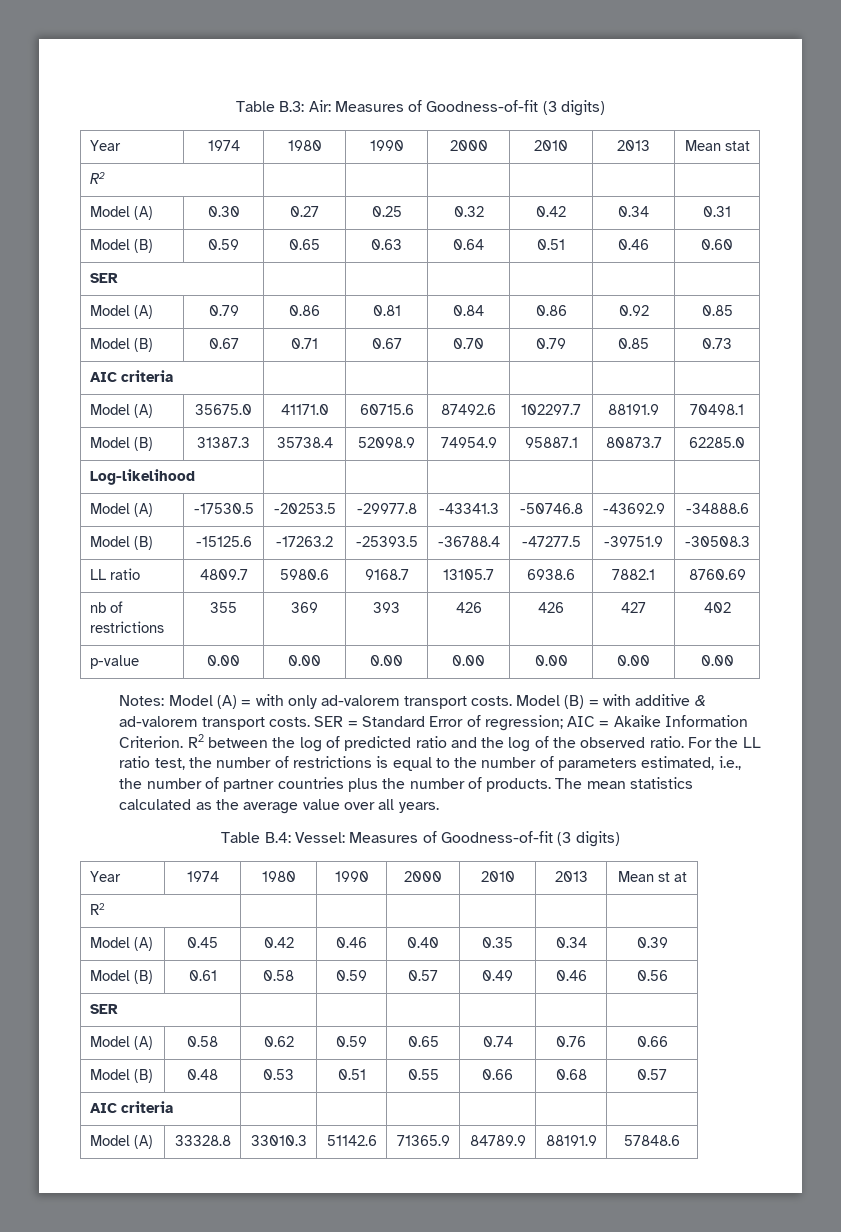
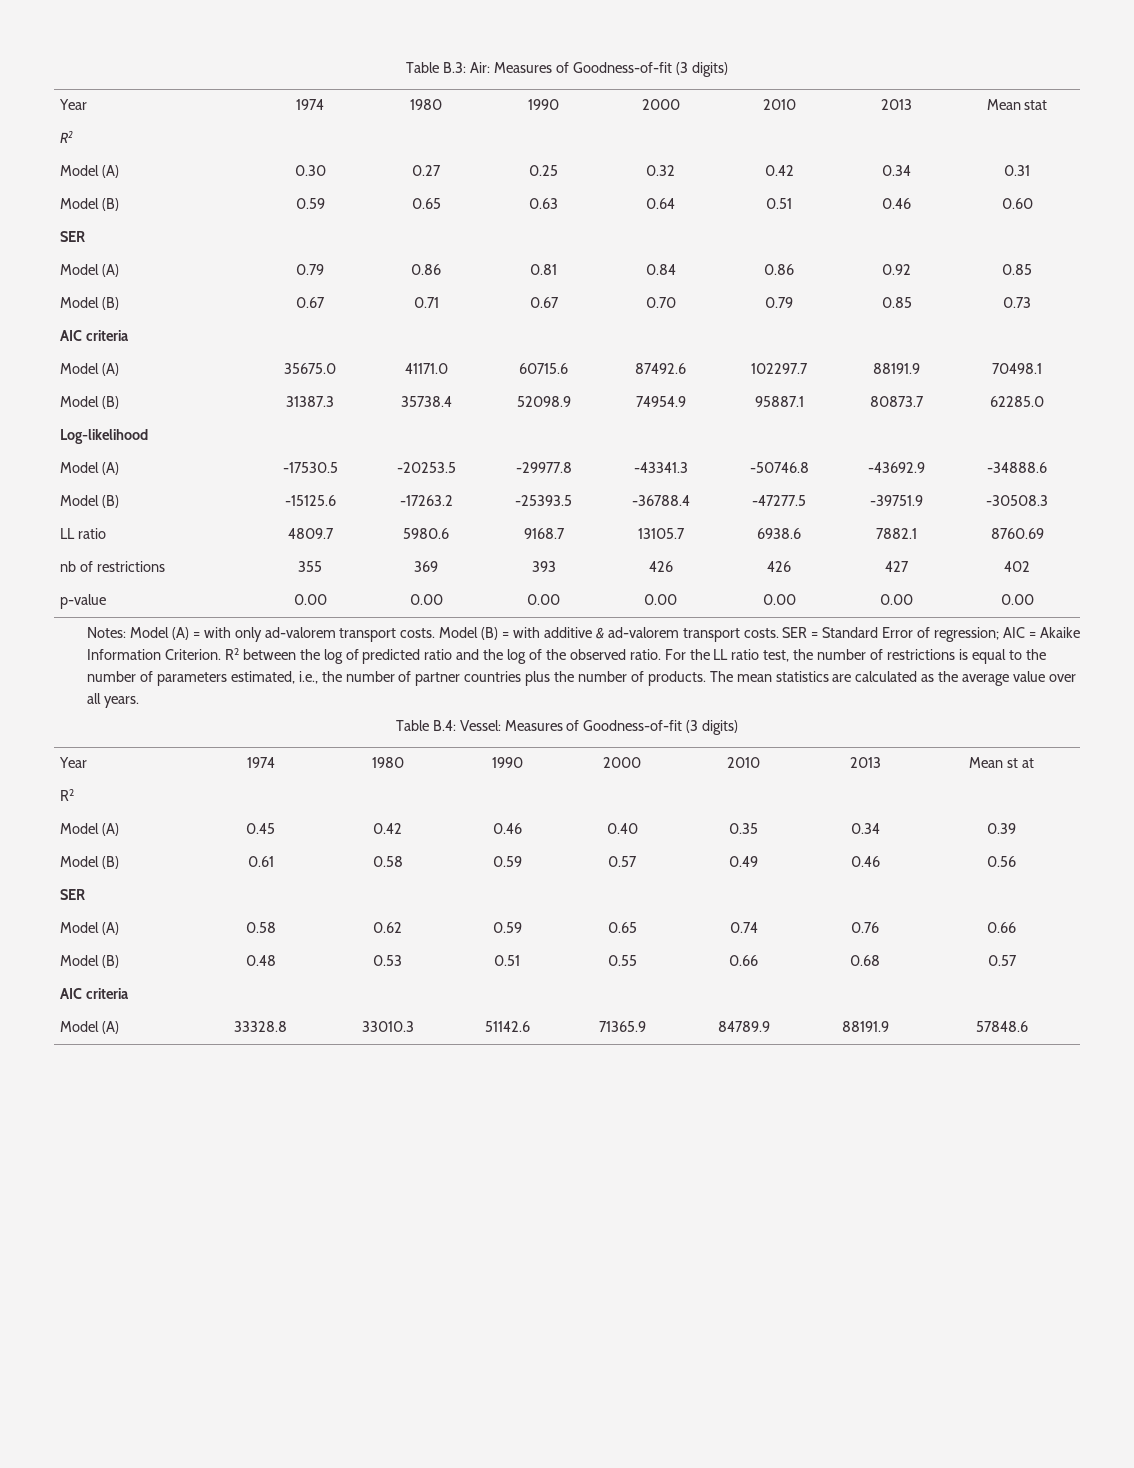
- The mean statistics calculated as the average value over all years.
+ The mean statistics are calculated as the average value over all years.

